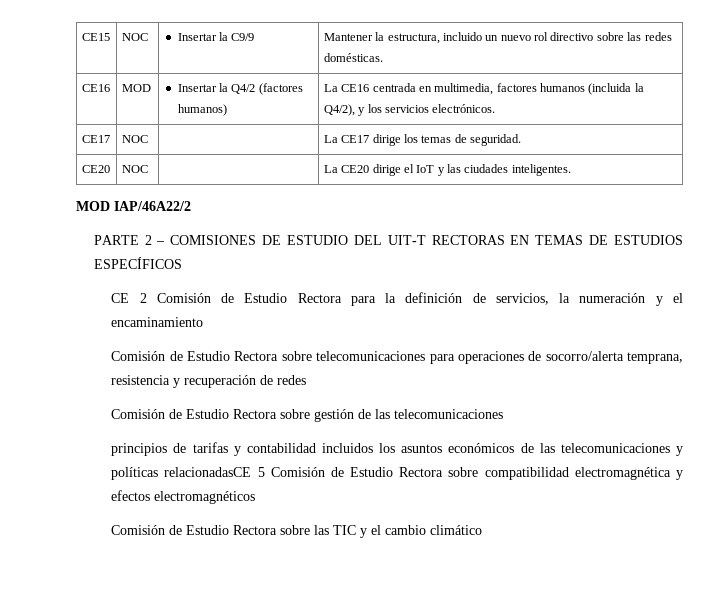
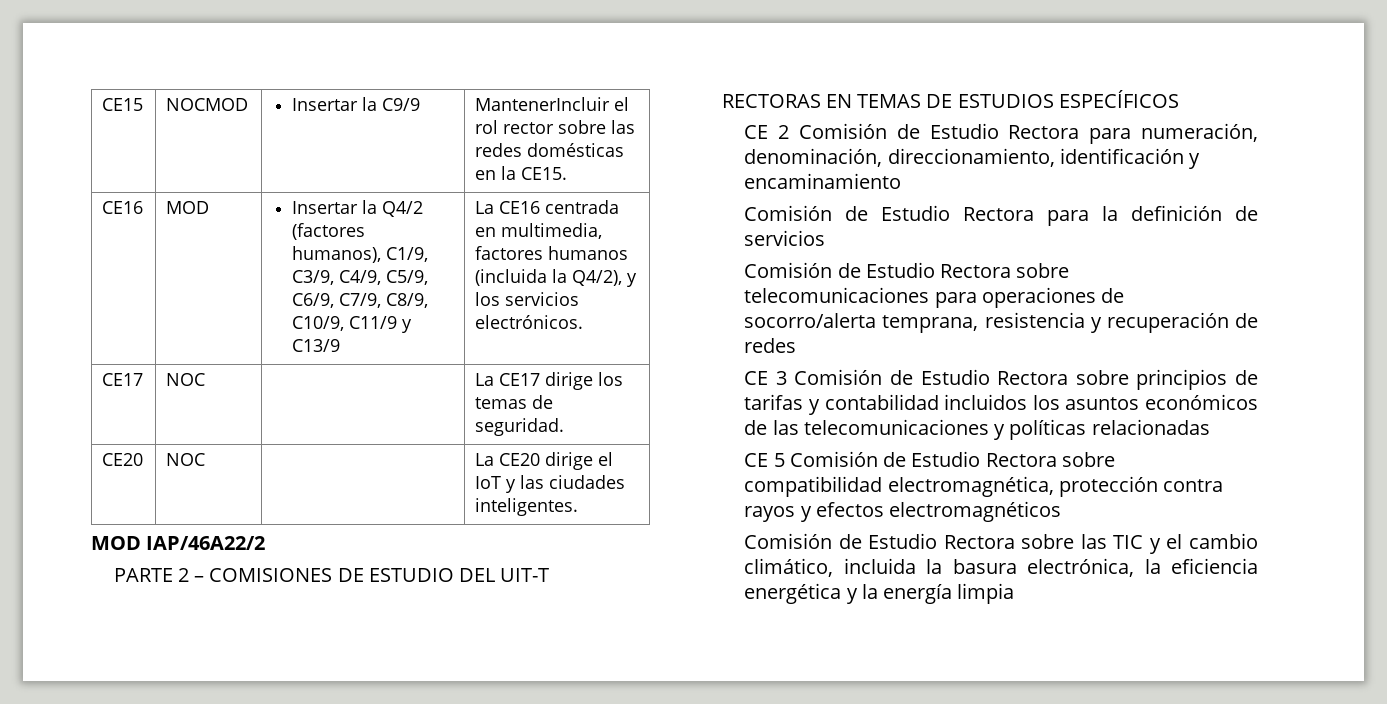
- CE15 | NOC | Insertar la C9/9 | Mantener la estructura, incluido un nuevo rol directivo sobre las redes domésticas.
+ CE15 | NOCMOD | Insertar la C9/9 | MantenerIncluir el rol rector sobre las redes domésticas en la CE15.
- CE16 | MOD | Insertar la Q4/2 (factores humanos) | La CE16 centrada en multimedia, factores humanos (incluida la Q4/2), y los servicios electrónicos.
+ CE16 | MOD | Insertar la Q4/2 (factores humanos), C1/9, C3/9, C4/9, C5/9, C6/9, C7/9, C8/9, C10/9, C11/9 y C13/9 | La CE16 centrada en multimedia, factores humanos (incluida la Q4/2), y los servicios electrónicos.
- CE 2 Comisión de Estudio Rectora para la definición de servicios, la numeración y el encaminamiento
+ CE 2 Comisión de Estudio Rectora para numeración, denominación, direccionamiento, identificación y encaminamiento
+ Comisión de Estudio Rectora para la definición de servicios
- Comisión de Estudio Rectora sobre gestión de las telecomunicaciones
- principios de tarifas y contabilidad incluidos los asuntos económicos de las telecomunicaciones y políticas relacionadasCE 5 Comisión de Estudio Rectora sobre compatibilidad electromagnética y efectos electromagnéticos
+ CE 3 Comisión de Estudio Rectora sobre principios de tarifas y contabilidad incluidos los asuntos económicos de las telecomunicaciones y políticas relacionadas
+ CE 5 Comisión de Estudio Rectora sobre compatibilidad electromagnética, protección contra rayos y efectos electromagnéticos
- Comisión de Estudio Rectora sobre las TIC y el cambio climático
+ Comisión de Estudio Rectora sobre las TIC y el cambio climático, incluida la basura electrónica, la eficiencia energética y la energía limpia

